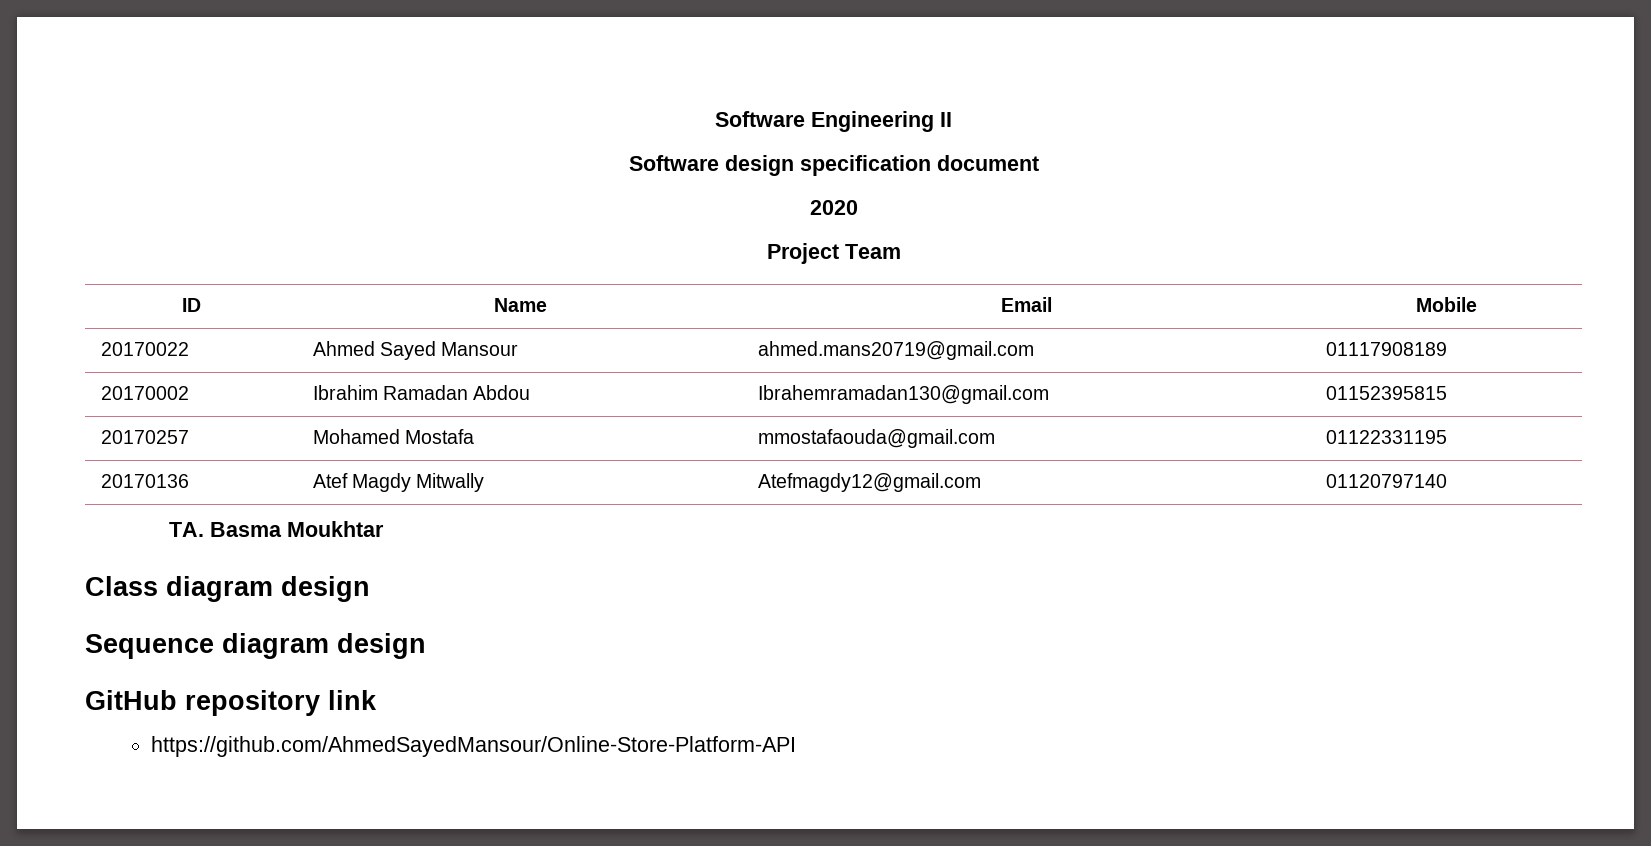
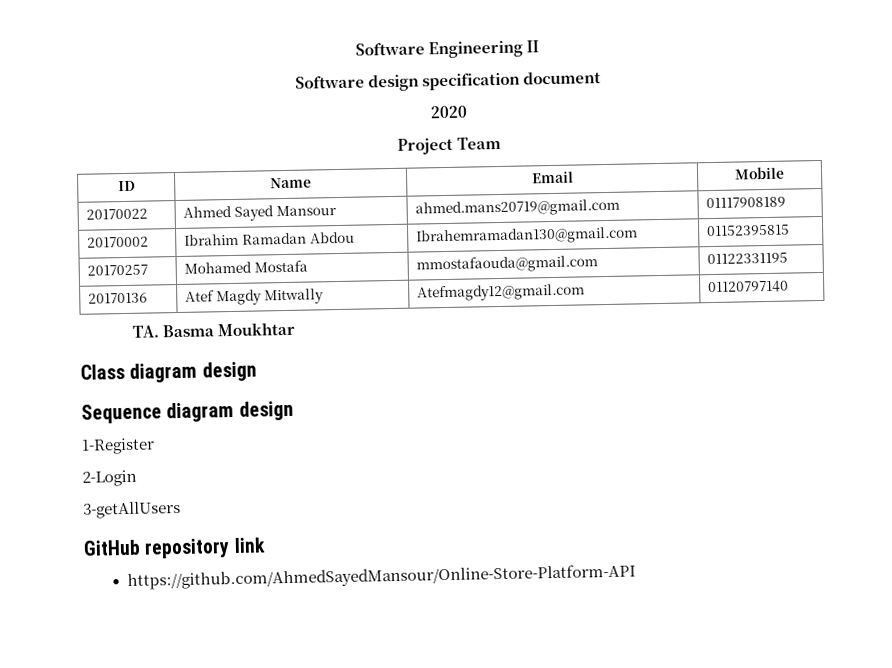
+ 1-Register
+ 2-Login
+ 3-getAllUsers

